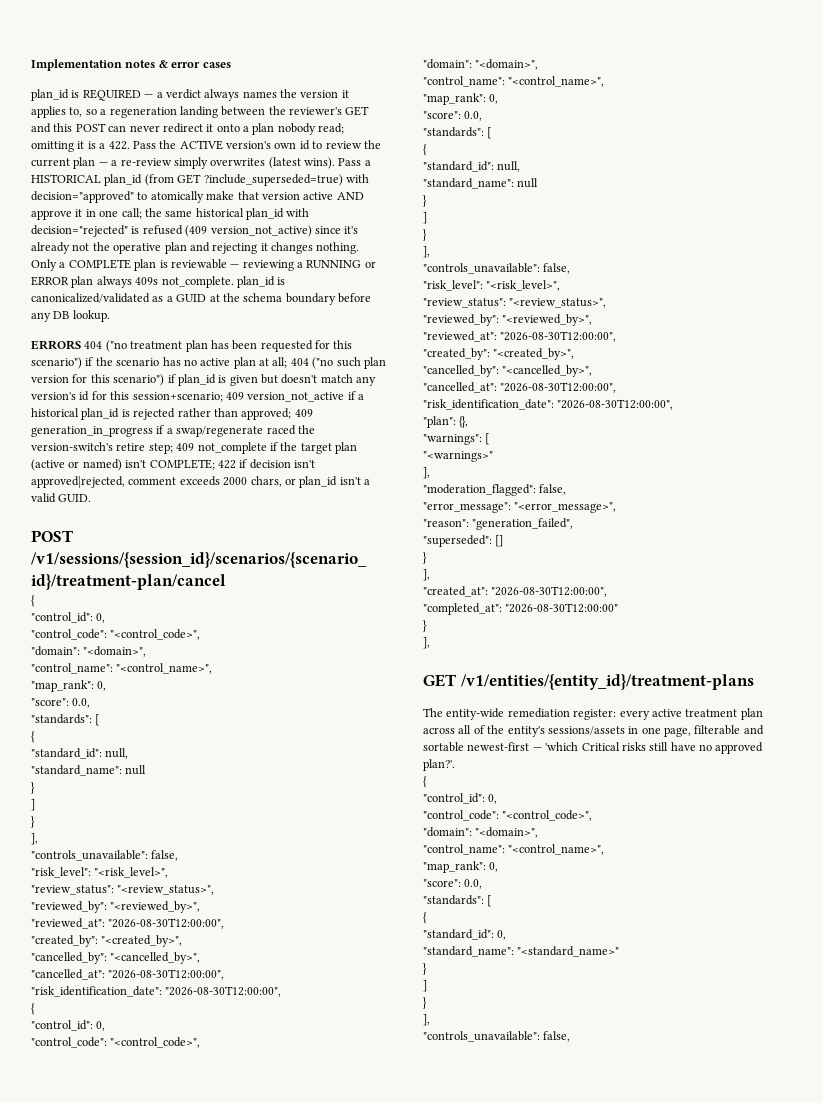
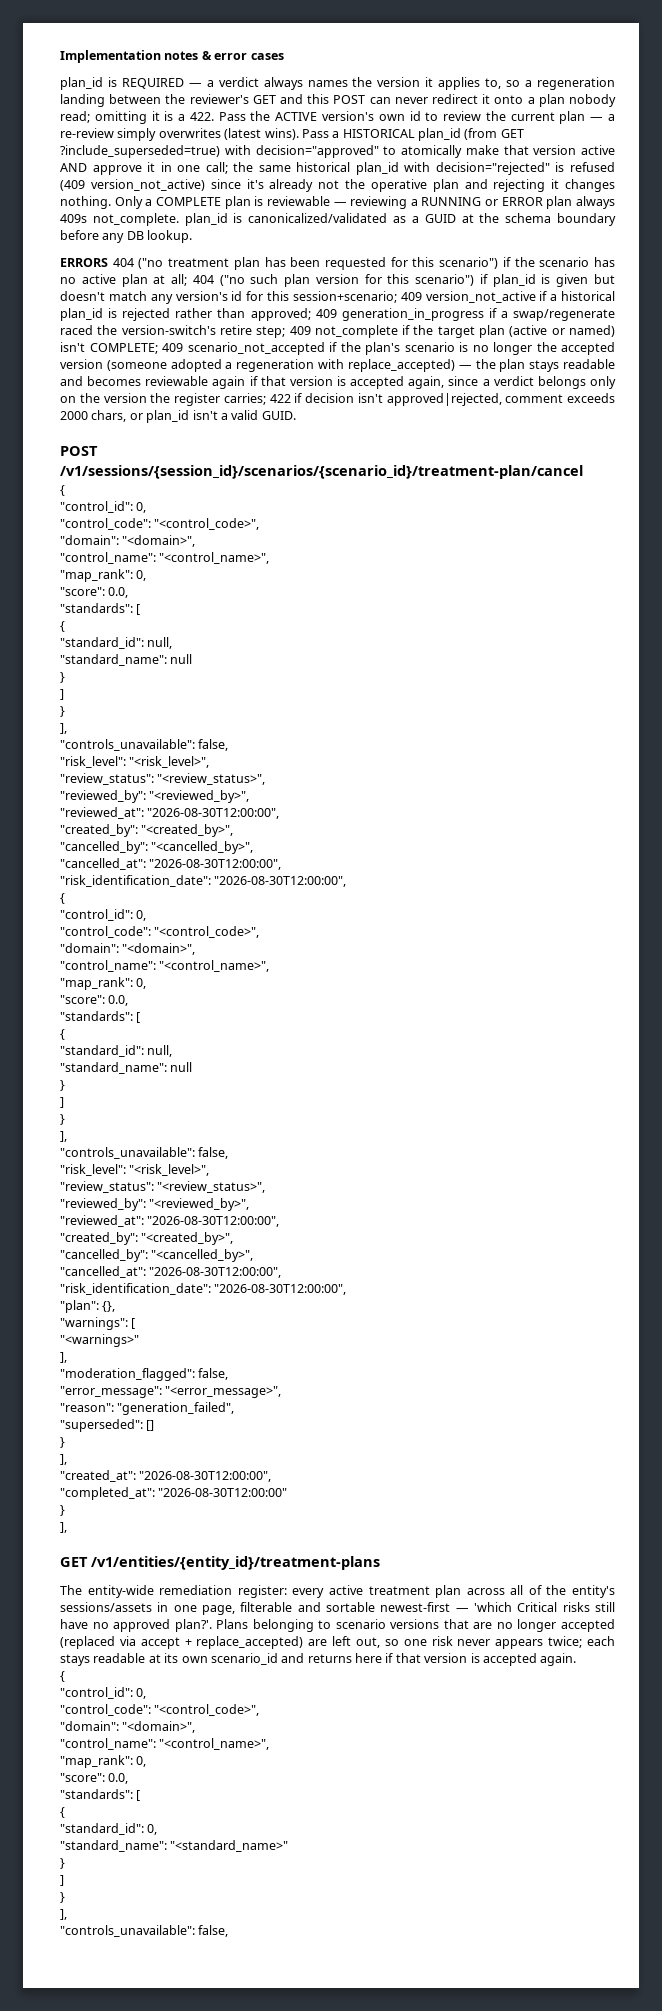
+ 409 scenario_not_accepted if the plan's scenario is no longer the accepted version (someone adopted a regeneration with replace_accepted) — the plan stays readable and becomes reviewable again if that version is accepted again, since a verdict belongs only on the version the register carries;
+ Plans belonging to scenario versions that are no longer accepted (replaced via accept + replace_accepted) are left out, so one risk never appears twice; each stays readable at its own scenario_id and returns here if that version is accepted again.

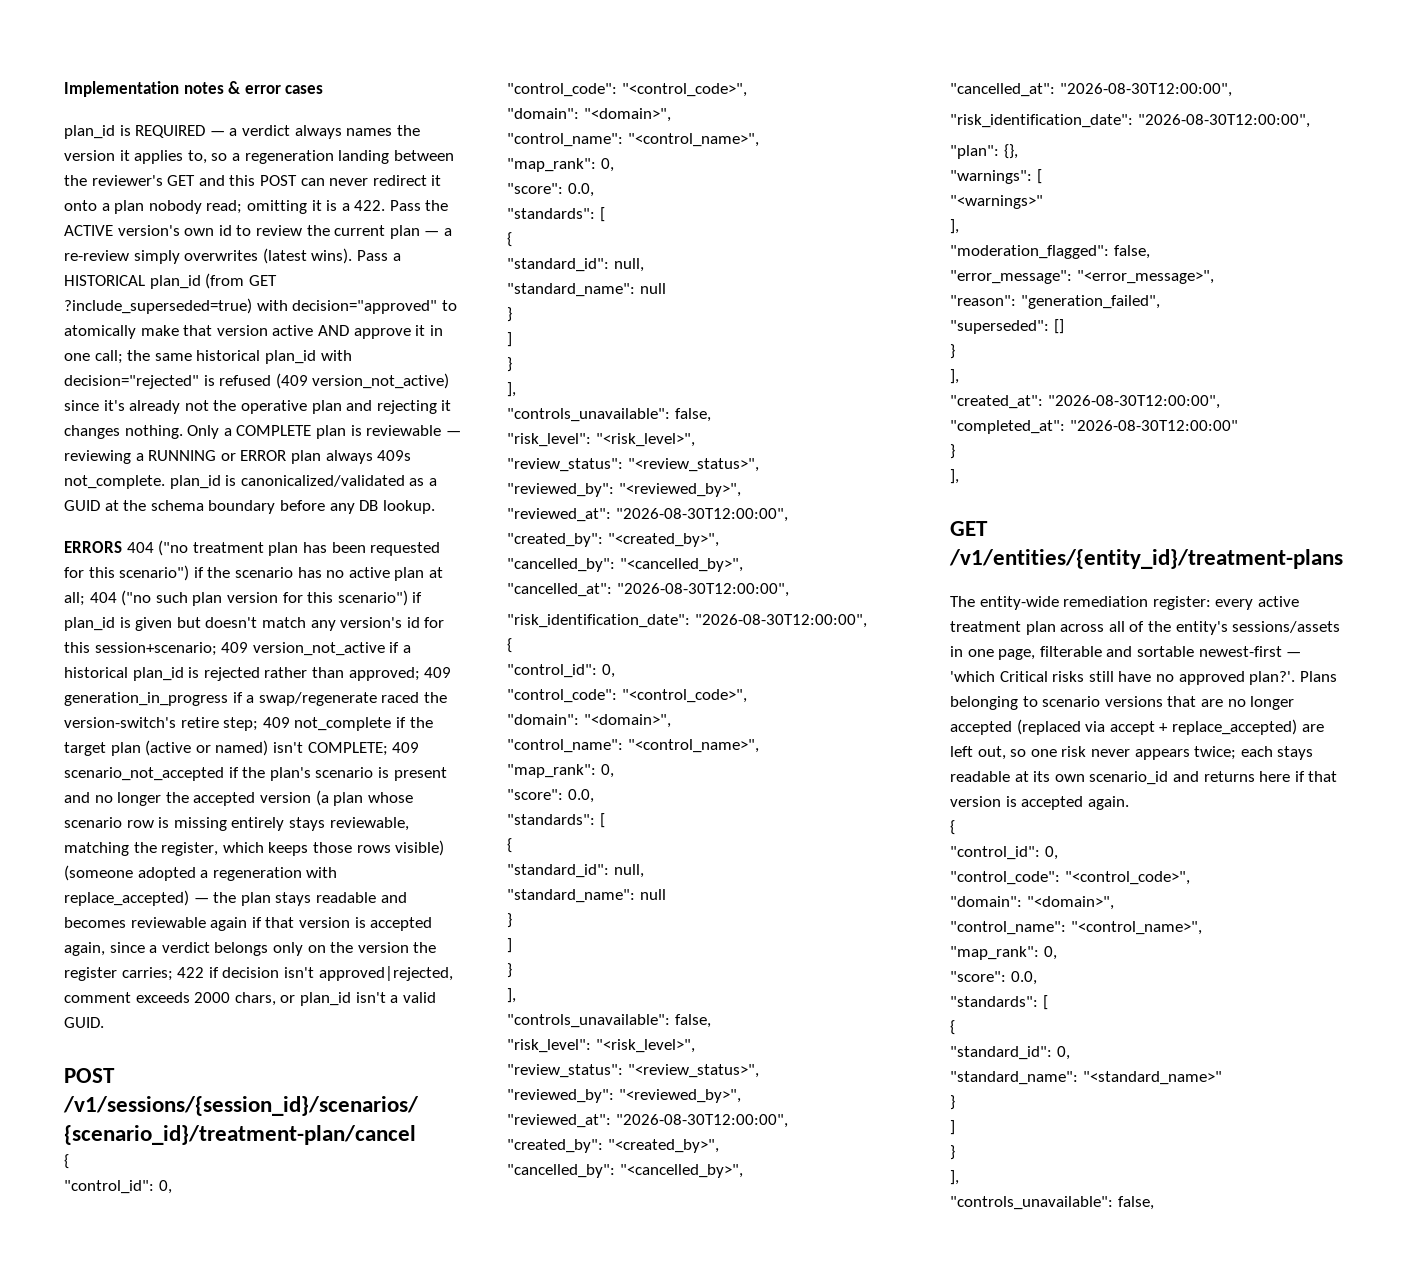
- 409 scenario_not_accepted if the plan's scenario is no longer the accepted version (someone adopted a regeneration with replace_accepted) — the plan stays readable and becomes reviewable again if that version is accepted again, since a verdict belongs only on the version the register carries;
+ 409 scenario_not_accepted if the plan's scenario is present and no longer the accepted version (a plan whose scenario row is missing entirely stays reviewable, matching the register, which keeps those rows visible) (someone adopted a regeneration with replace_accepted) — the plan stays readable and becomes reviewable again if that version is accepted again, since a verdict belongs only on the version the register carries;

